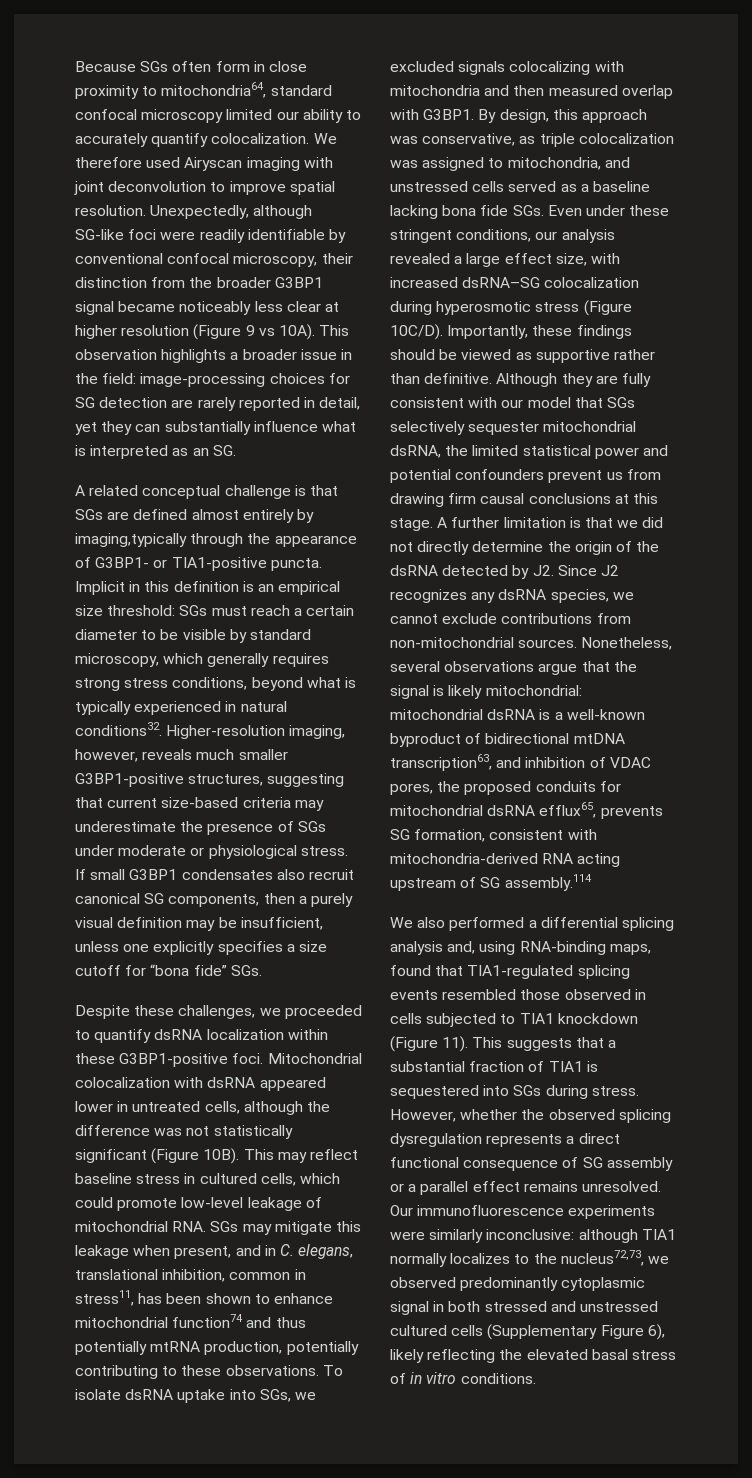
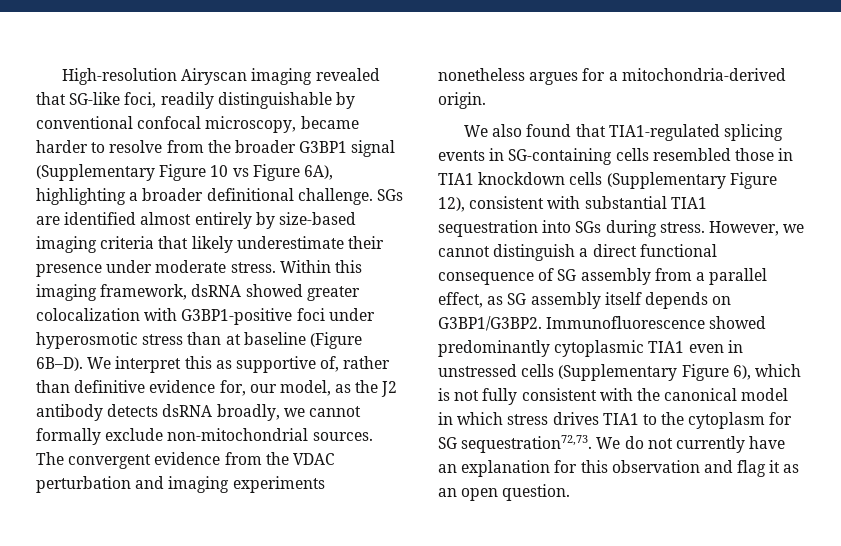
- Because SGs often form in close proximity to mitochondria64, standard confocal microscopy limited our ability to accurately quantify colocalization. We therefore used Airyscan imaging with joint deconvolution to improve spatial resolution. Unexpectedly, although SG-like foci were readily identifiable by conventional confocal microscopy, their distinction from the broader G3BP1 signal became noticeably less clear at higher resolution (Figure 9 vs 10A). This observation highlights a broader issue in the field: image-processing choices for SG detection are rarely reported in detail, yet they can substantially influence what is interpreted as an SG.
- A related conceptual challenge is that SGs are defined almost entirely by imaging,typically through the appearance of G3BP1- or TIA1-positive puncta. Implicit in this definition is an empirical size threshold: SGs must reach a certain diameter to be visible by standard microscopy, which generally requires strong stress conditions, beyond what is typically experienced in natural conditions32. Higher-resolution imaging, however, reveals much smaller G3BP1-positive structures, suggesting that current size-based criteria may underestimate the presence of SGs under moderate or physiological stress. If small G3BP1 condensates also recruit canonical SG components, then a purely visual definition may be insufficient, unless one explicitly specifies a size cutoff for “bona fide” SGs.
- Despite these challenges, we proceeded to quantify dsRNA localization within these G3BP1-positive foci. Mitochondrial colocalization with dsRNA appeared lower in untreated cells, although the difference was not statistically significant (Figure 10B). This may reflect baseline stress in cultured cells, which could promote low-level leakage of mitochondrial RNA. SGs may mitigate this leakage when present, and in C. elegans, translational inhibition, common in stress11, has been shown to enhance mitochondrial function74 and thus potentially mtRNA production, potentially contributing to these observations. To isolate dsRNA uptake into SGs, we excluded signals colocalizing with mitochondria and then measured overlap with G3BP1. By design, this approach was conservative, as triple colocalization was assigned to mitochondria, and unstressed cells served as a baseline lacking bona fide SGs. Even under these stringent conditions, our analysis revealed a large effect size, with increased dsRNA–SG colocalization during hyperosmotic stress (Figure 10C/D). Importantly, these findings should be viewed as supportive rather than definitive. Although they are fully consistent with our model that SGs selectively sequester mitochondrial dsRNA, the limited statistical power and potential confounders prevent us from drawing firm causal conclusions at this stage. A further limitation is that we did not directly determine the origin of the dsRNA detected by J2. Since J2 recognizes any dsRNA species, we cannot exclude contributions from non-mitochondrial sources. Nonetheless, several observations argue that the signal is likely mitochondrial: mitochondrial dsRNA is a well-known byproduct of bidirectional mtDNA transcription63, and inhibition of VDAC pores, the proposed conduits for mitochondrial dsRNA efflux65, prevents SG formation, consistent with mitochondria-derived RNA acting upstream of SG assembly.114
- We also performed a differential splicing analysis and, using RNA-binding maps, found that TIA1-regulated splicing events resembled those observed in cells subjected to TIA1 knockdown (Figure 11). This suggests that a substantial fraction of TIA1 is sequestered into SGs during stress.
+ High-resolution Airyscan imaging revealed that SG-like foci, readily distinguishable by conventional confocal microscopy, became harder to resolve from the broader G3BP1 signal (Supplementary Figure 10 vs Figure 6A), highlighting a broader definitional challenge. SGs are identified almost entirely by size-based imaging criteria that likely underestimate their presence under moderate stress. Within this imaging framework, dsRNA showed greater colocalization with G3BP1-positive foci under hyperosmotic stress than at baseline (Figure 6B–D). We interpret this as supportive of, rather than definitive evidence for, our model, as the J2 antibody detects dsRNA broadly, we cannot formally exclude non-mitochondrial sources. The convergent evidence from the VDAC perturbation and imaging experiments nonetheless argues for a mitochondria-derived origin.
+ We also found that TIA1-regulated splicing events in SG-containing cells resembled those in TIA1 knockdown cells (Supplementary Figure 12), consistent with substantial TIA1 sequestration into SGs during stress.
- However, whether the observed splicing dysregulation represents a direct functional consequence of SG assembly or a parallel effect remains unresolved. Our immunofluorescence experiments were similarly inconclusive: although TIA1 normally localizes to the nucleus72,73, we observed predominantly cytoplasmic signal in both stressed and unstressed cultured cells (Supplementary Figure 6), likely reflecting the elevated basal stress of in vitro conditions.
+ However, we cannot distinguish a direct functional consequence of SG assembly from a parallel effect, as SG assembly itself depends on G3BP1/G3BP2. Immunofluorescence showed predominantly cytoplasmic TIA1 even in unstressed cells (Supplementary Figure 6), which is not fully consistent with the canonical model in which stress drives TIA1 to the cytoplasm for SG sequestration72,73. We do not currently have an explanation for this observation and flag it as an open question.

